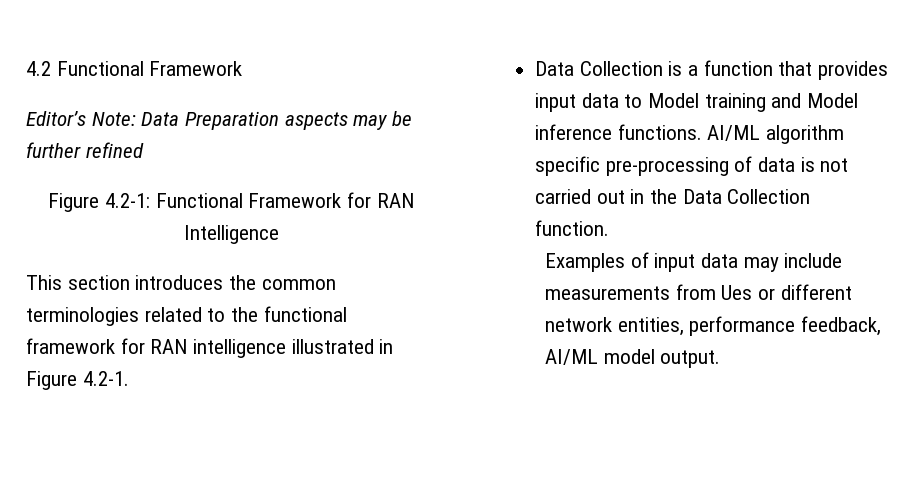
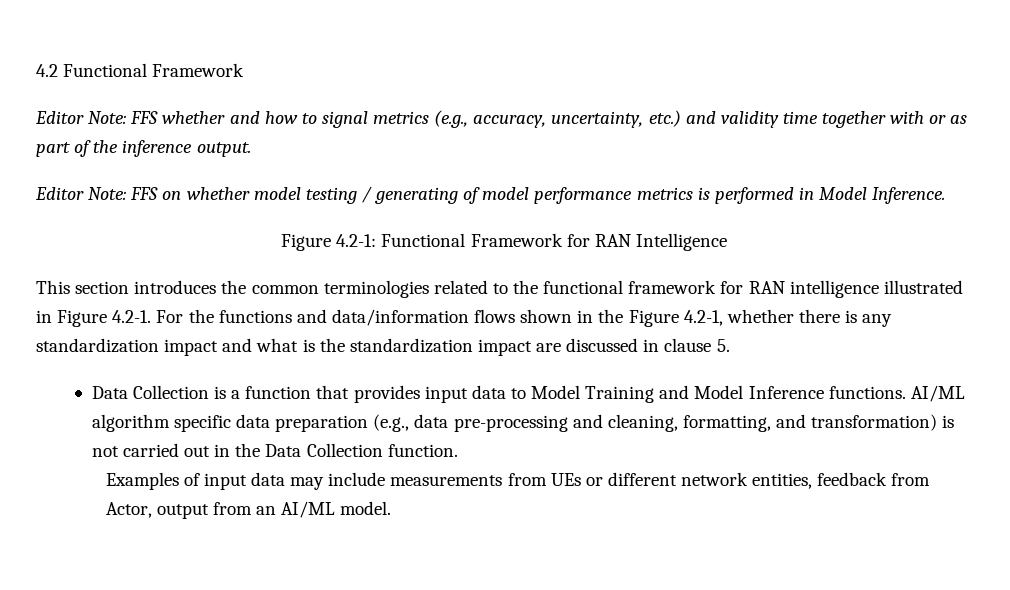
- Editor’s Note: Data Preparation aspects may be further refined
+ Editor Note: FFS whether and how to signal metrics (e.g., accuracy, uncertainty, etc.) and validity time together with or as part of the inference output.
+ Editor Note: FFS on whether model testing / generating of model performance metrics is performed in Model Inference.
- This section introduces the common terminologies related to the functional framework for RAN intelligence illustrated in Figure 4.2-1.
+ This section introduces the common terminologies related to the functional framework for RAN intelligence illustrated in Figure 4.2-1. For the functions and data/information flows shown in the Figure 4.2-1, whether there is any standardization impact and what is the standardization impact are discussed in clause 5.
- Data Collection is a function that provides input data to Model training and Model inference functions.
+ Data Collection is a function that provides input data to Model Training and Model Inference functions.
- AI/ML algorithm specific pre-processing of data is not carried out in the Data Collection function.
+ AI/ML algorithm specific data preparation (e.g., data pre-processing and cleaning, formatting, and transformation) is not carried out in the Data Collection function.
- Examples of input data may include measurements from Ues or different network entities, performance feedback, AI/ML model output.
+ Examples of input data may include measurements from UEs or different network entities, feedback from Actor, output from an AI/ML model.

